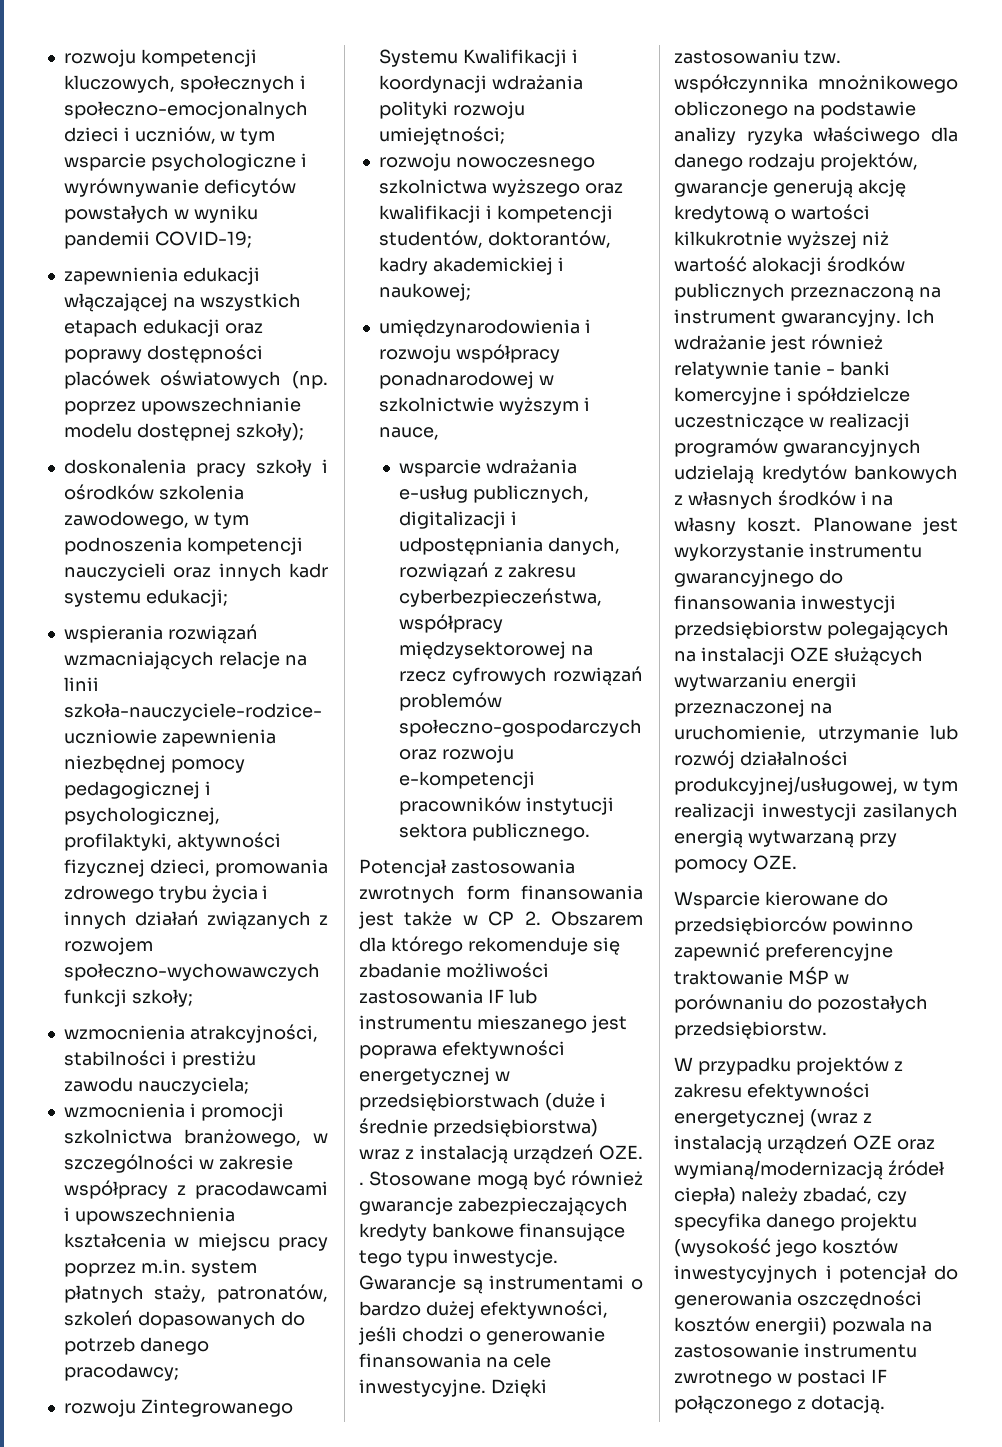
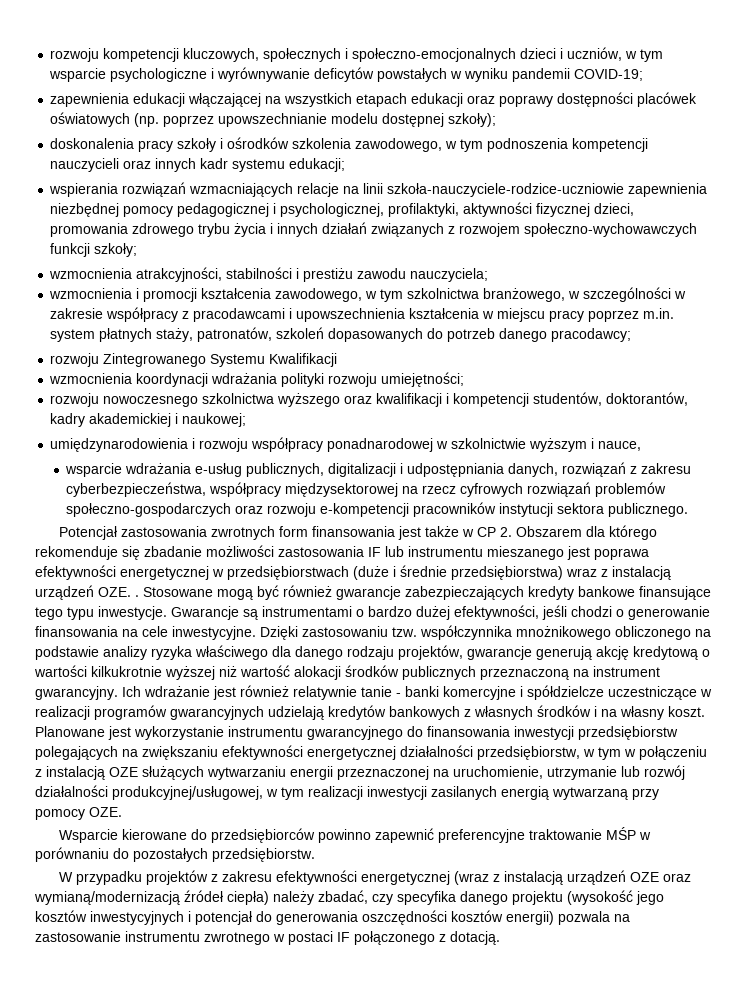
- wzmocnienia i promocji szkolnictwa branżowego, w szczególności w zakresie współpracy z pracodawcami i upowszechnienia kształcenia w miejscu pracy poprzez m.in. system płatnych staży, patronatów, szkoleń dopasowanych do potrzeb danego pracodawcy;
+ wzmocnienia i promocji kształcenia zawodowego, w tym szkolnictwa branżowego, w szczególności w zakresie współpracy z pracodawcami i upowszechnienia kształcenia w miejscu pracy poprzez m.in. system płatnych staży, patronatów, szkoleń dopasowanych do potrzeb danego pracodawcy;
- rozwoju Zintegrowanego Systemu Kwalifikacji i koordynacji wdrażania polityki rozwoju umiejętności;
+ rozwoju Zintegrowanego Systemu Kwalifikacji
+ wzmocnienia koordynacji wdrażania polityki rozwoju umiejętności;
- Planowane jest wykorzystanie instrumentu gwarancyjnego do finansowania inwestycji przedsiębiorstw polegających na instalacji OZE służących wytwarzaniu energii przeznaczonej na uruchomienie, utrzymanie lub rozwój działalności produkcyjnej/usługowej, w tym realizacji inwestycji zasilanych energią wytwarzaną przy pomocy OZE.
+ Planowane jest wykorzystanie instrumentu gwarancyjnego do finansowania inwestycji przedsiębiorstw polegających na zwiększaniu efektywności energetycznej działalności przedsiębiorstw, w tym w połączeniu z instalacją OZE służących wytwarzaniu energii przeznaczonej na uruchomienie, utrzymanie lub rozwój działalności produkcyjnej/usługowej, w tym realizacji inwestycji zasilanych energią wytwarzaną przy pomocy OZE.

